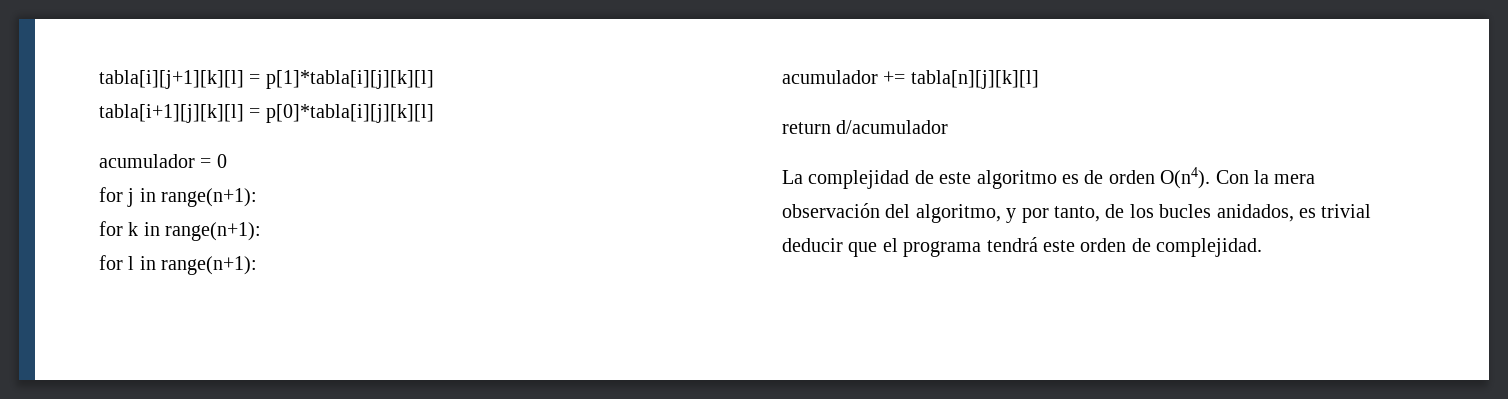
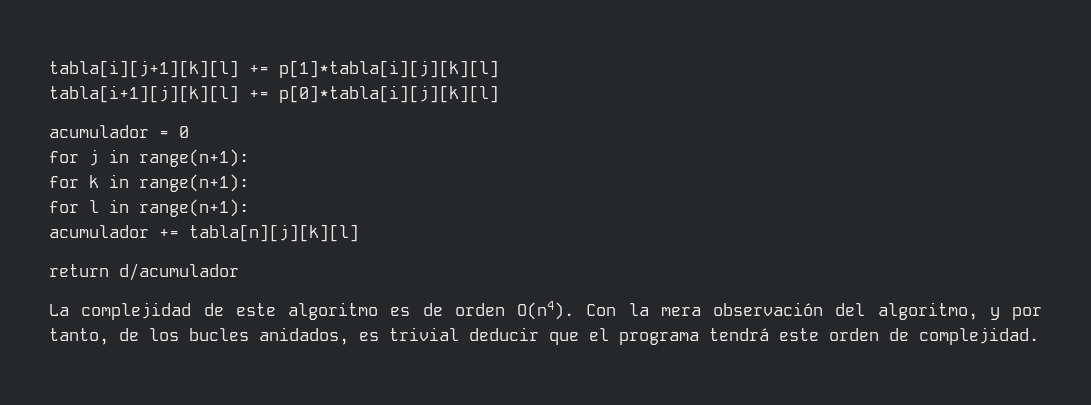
- tabla[i][j+1][k][l] = p[1]*tabla[i][j][k][l]
+ tabla[i][j+1][k][l] += p[1]*tabla[i][j][k][l]
- tabla[i+1][j][k][l] = p[0]*tabla[i][j][k][l]
+ tabla[i+1][j][k][l] += p[0]*tabla[i][j][k][l]

